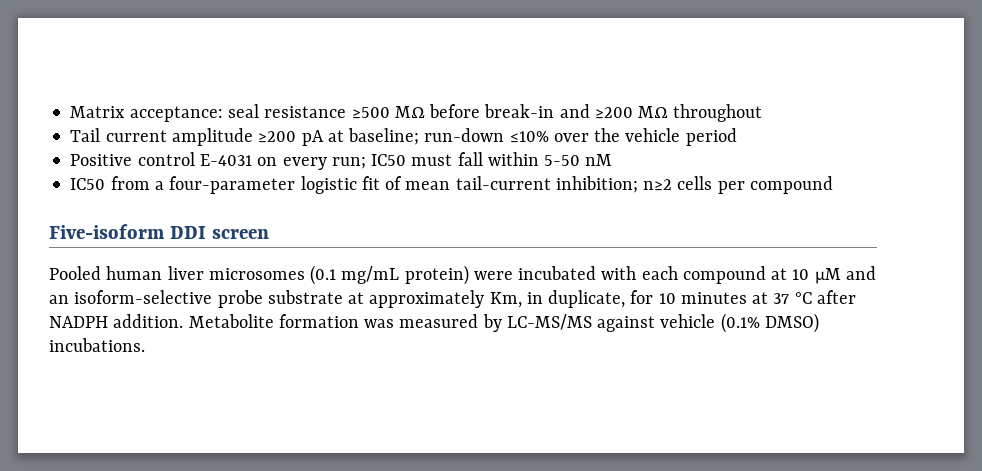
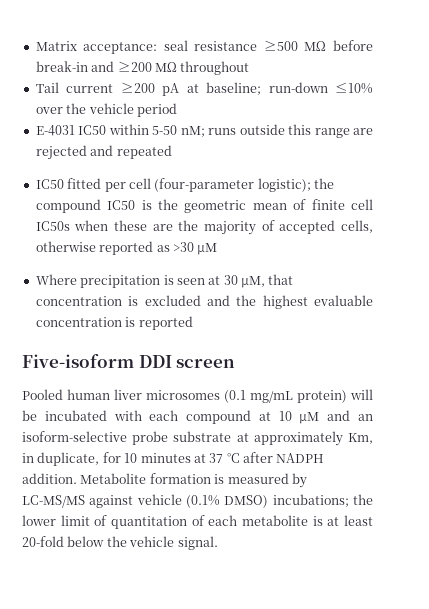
- Tail current amplitude ≥200 pA at baseline; run-down ≤10% over the vehicle period
+ Tail current ≥200 pA at baseline; run-down ≤10% over the vehicle period
- Positive control E-4031 on every run; IC50 must fall within 5-50 nM
- IC50 from a four-parameter logistic fit of mean tail-current inhibition; n≥2 cells per compound
+ E-4031 IC50 within 5-50 nM; runs outside this range are rejected and repeated
+ IC50 fitted per cell (four-parameter logistic); the compound IC50 is the geometric mean of finite cell IC50s when these are the majority of accepted cells, otherwise reported as >30 µM
+ Where precipitation is seen at 30 µM, that concentration is excluded and the highest evaluable concentration is reported
- Pooled human liver microsomes (0.1 mg/mL protein) were incubated with each compound at 10 µM and an isoform-selective probe substrate at approximately Km, in duplicate, for 10 minutes at 37 °C after NADPH addition.
+ Pooled human liver microsomes (0.1 mg/mL protein) will be incubated with each compound at 10 µM and an isoform-selective probe substrate at approximately Km, in duplicate, for 10 minutes at 37 °C after NADPH addition.
- Metabolite formation was measured by LC-MS/MS against vehicle (0.1% DMSO) incubations.
+ Metabolite formation is measured by LC-MS/MS against vehicle (0.1% DMSO) incubations; the lower limit of quantitation of each metabolite is at least 20-fold below the vehicle signal.

